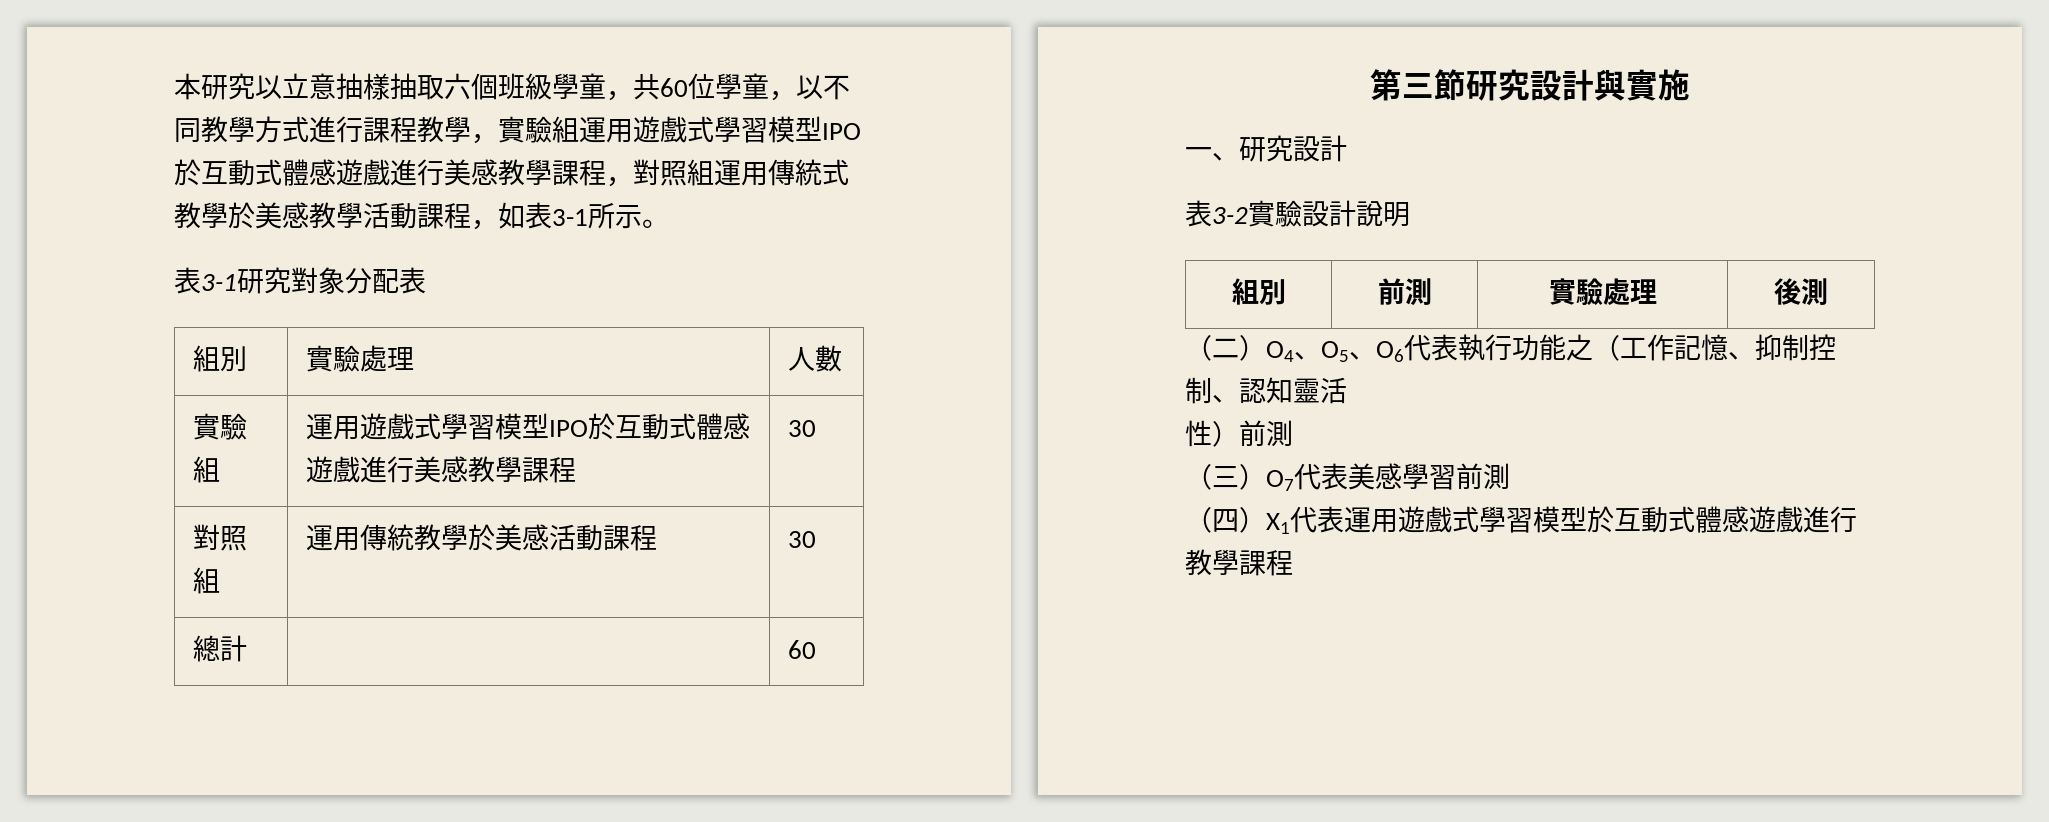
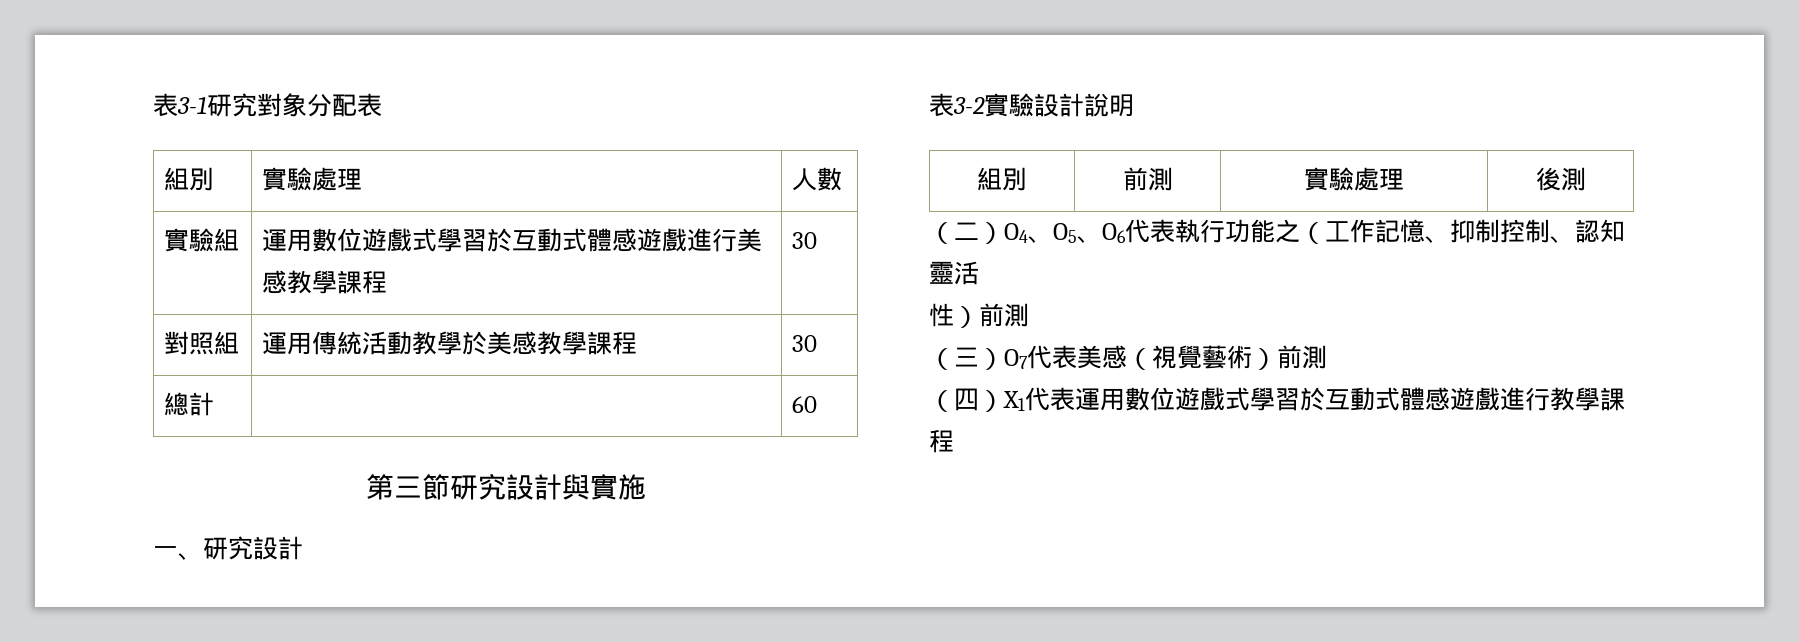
- 本研究以立意抽樣抽取六個班級學童，共60位學童，以不同教學方式進行課程教學，實驗組運用遊戲式學習模型IPO於互動式體感遊戲進行美感教學課程，對照組運用傳統式教學於美感教學活動課程，如表3-1所示。
- 實驗組 | 運用遊戲式學習模型IPO於互動式體感遊戲進行美感教學課程 | 30
+ 實驗組 | 運用數位遊戲式學習於互動式體感遊戲進行美感教學課程 | 30
- 對照組 | 運用傳統教學於美感活動課程 | 30
+ 對照組 | 運用傳統活動教學於美感教學課程 | 30
- （三）O7代表美感學習前測
+ （三）O7代表美感（視覺藝術）前測
- （四）X1代表運用遊戲式學習模型於互動式體感遊戲進行教學課程
+ （四）X1代表運用數位遊戲式學習於互動式體感遊戲進行教學課程

